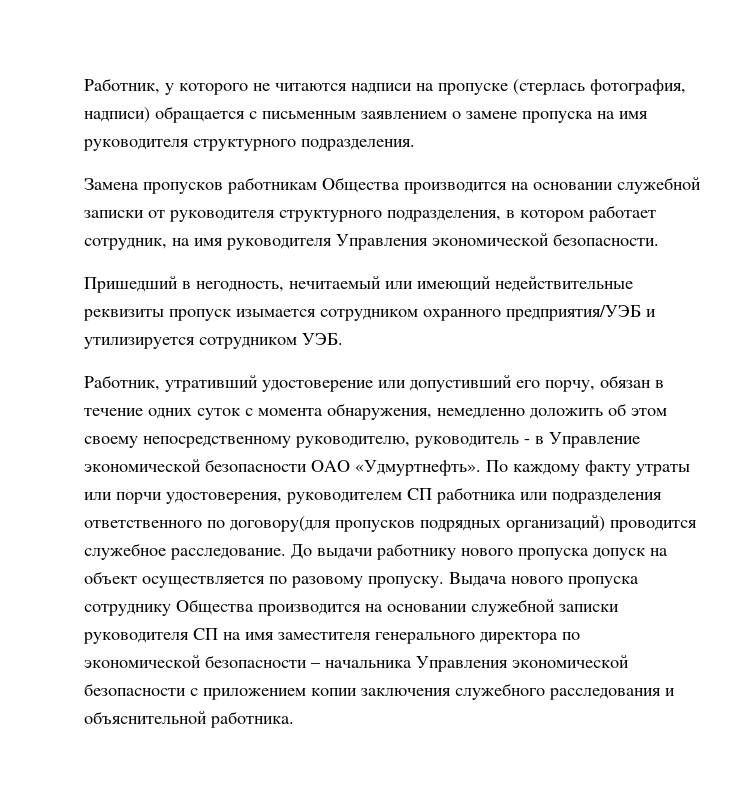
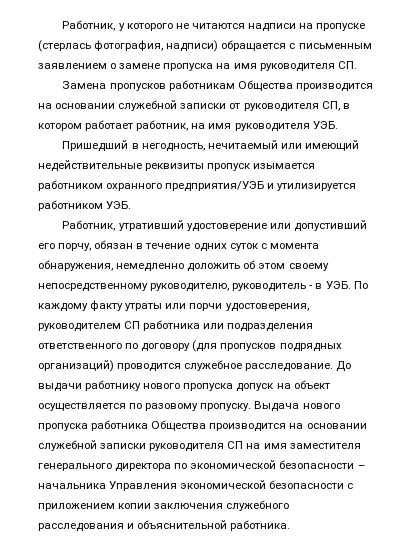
- Работник, у которого не читаются надписи на пропуске (стерлась фотография, надписи) обращается с письменным заявлением о замене пропуска на имя руководителя структурного подразделения.
+ Работник, у которого не читаются надписи на пропуске (стерлась фотография, надписи) обращается с письменным заявлением о замене пропуска на имя руководителя СП.
- Замена пропусков работникам Общества производится на основании служебной записки от руководителя структурного подразделения, в котором работает сотрудник, на имя руководителя Управления экономической безопасности.
+ Замена пропусков работникам Общества производится на основании служебной записки от руководителя СП, в котором работает работник, на имя руководителя УЭБ.
- Пришедший в негодность, нечитаемый или имеющий недействительные реквизиты пропуск изымается сотрудником охранного предприятия/УЭБ и утилизируется сотрудником УЭБ.
+ Пришедший в негодность, нечитаемый или имеющий недействительные реквизиты пропуск изымается работником охранного предприятия/УЭБ и утилизируется работником УЭБ.
- Работник, утративший удостоверение или допустивший его порчу, обязан в течение одних суток с момента обнаружения, немедленно доложить об этом своему непосредственному руководителю, руководитель - в Управление экономической безопасности ОАО «Удмуртнефть». По каждому факту утраты или порчи удостоверения, руководителем СП работника или подразделения ответственного по договору(для пропусков подрядных организаций) проводится служебное расследование.
+ Работник, утративший удостоверение или допустивший его порчу, обязан в течение одних суток с момента обнаружения, немедленно доложить об этом своему непосредственному руководителю, руководитель - в УЭБ. По каждому факту утраты или порчи удостоверения, руководителем СП работника или подразделения ответственного по договору (для пропусков подрядных организаций) проводится служебное расследование.
- Выдача нового пропуска сотруднику Общества производится на основании служебной записки руководителя СП на имя заместителя генерального директора по экономической безопасности – начальника Управления экономической безопасности с приложением копии заключения служебного расследования и объяснительной работника.
+ Выдача нового пропуска работника Общества производится на основании служебной записки руководителя СП на имя заместителя генерального директора по экономической безопасности – начальника Управления экономической безопасности с приложением копии заключения служебного расследования и объяснительной работника.

